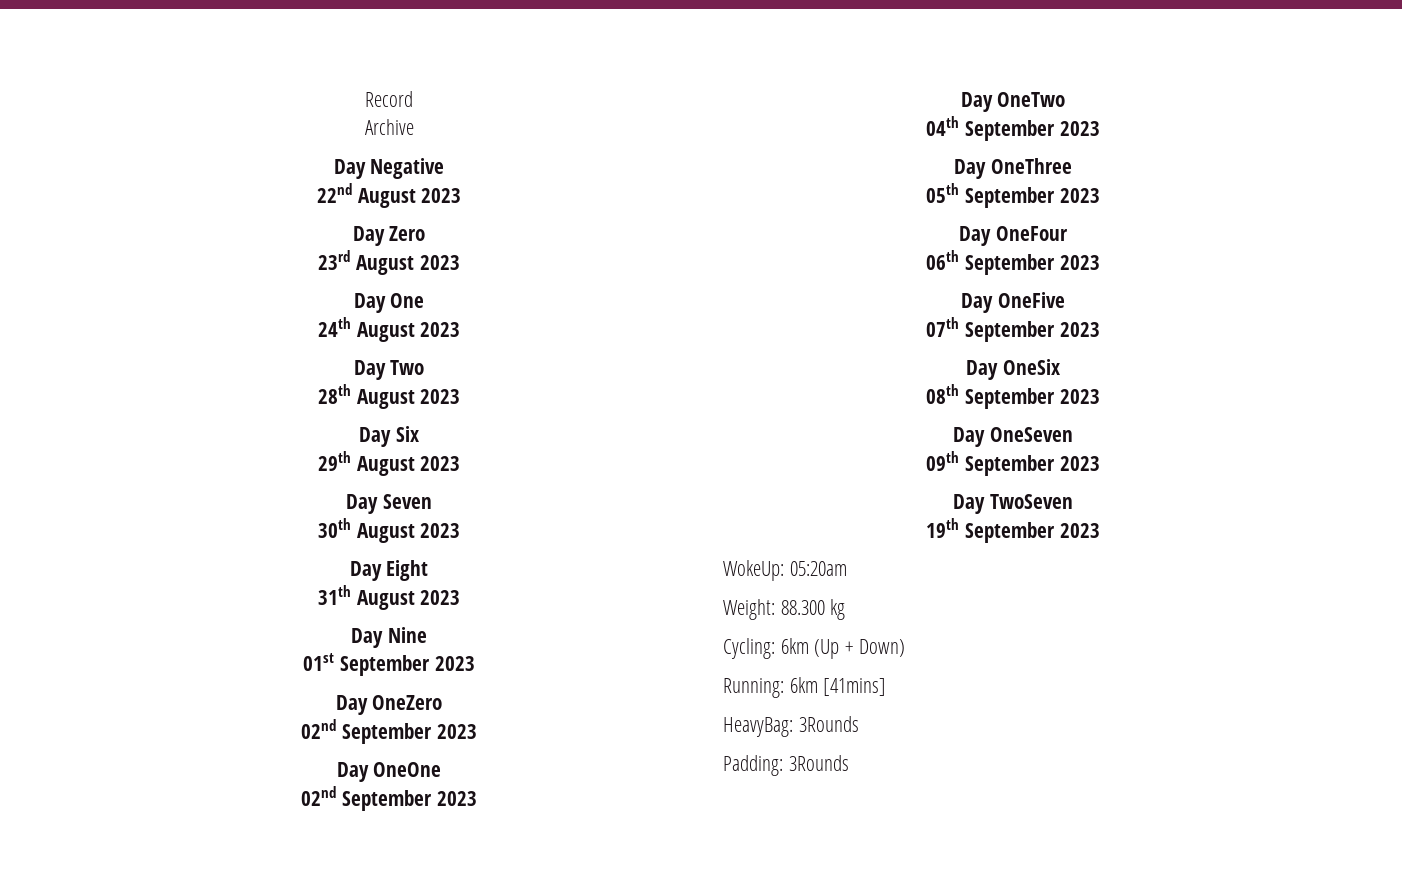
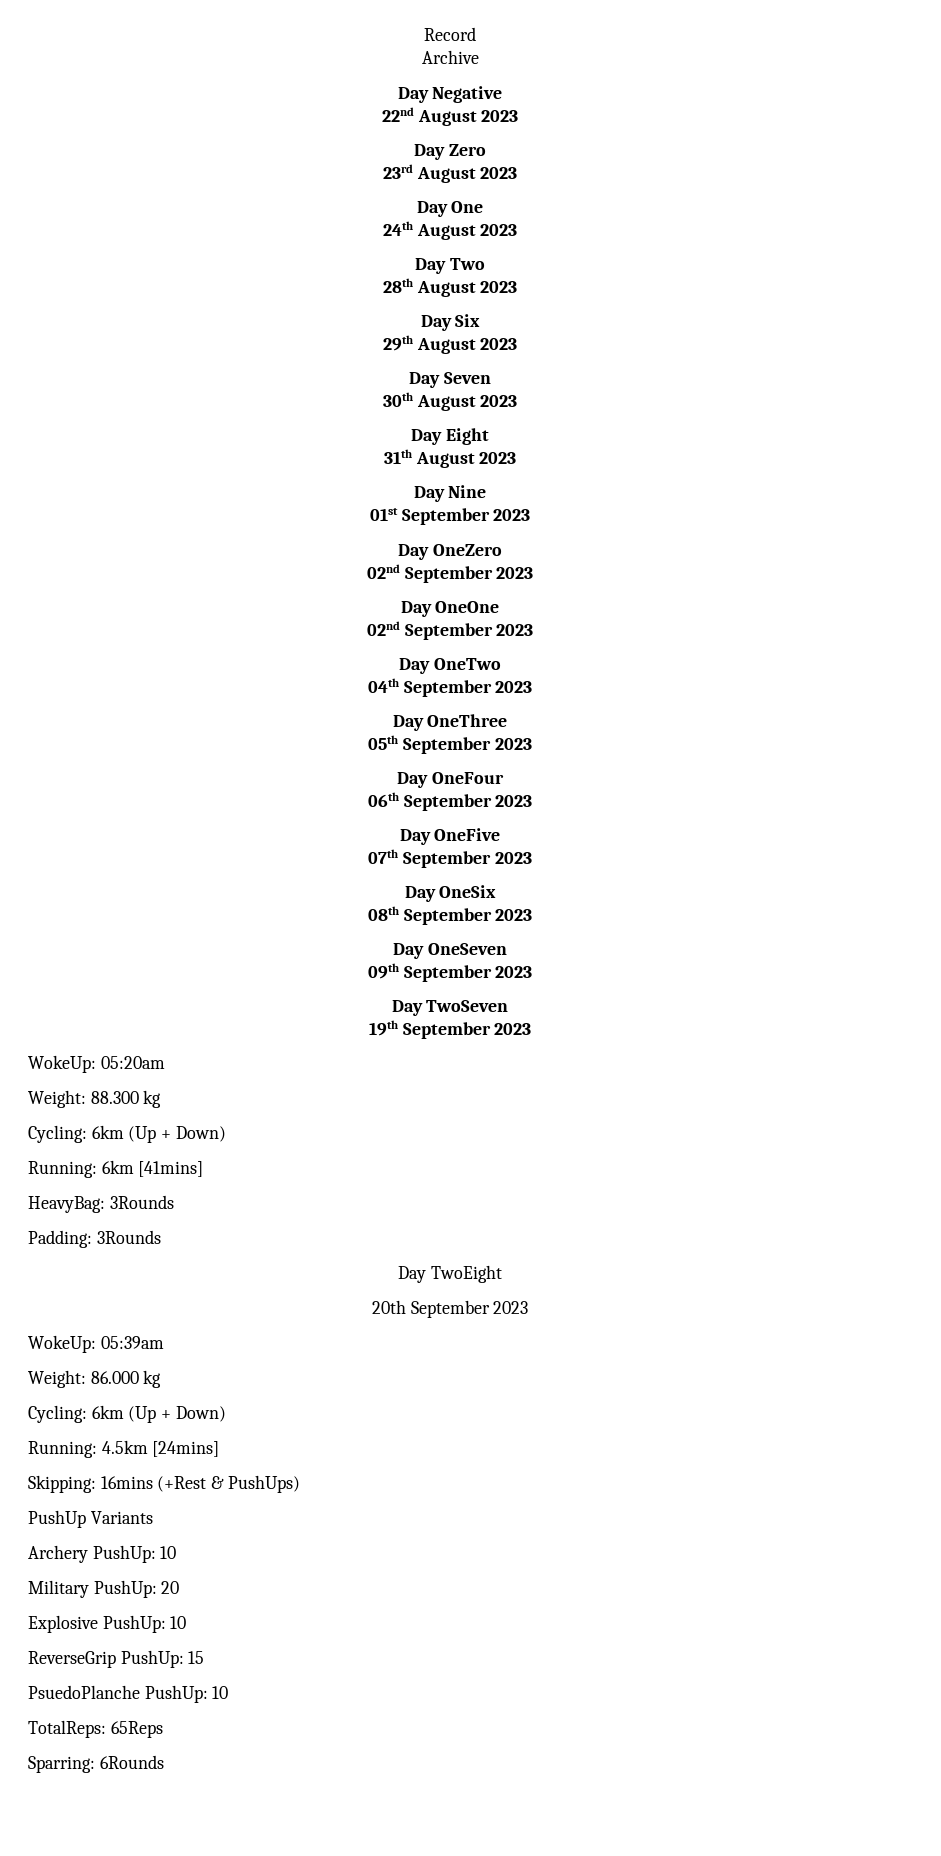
+ Day TwoEight
+ 20th September 2023
+ WokeUp: 05:39am
+ Weight: 86.000 kg
+ Cycling: 6km (Up + Down)
+ Running: 4.5km [24mins]
+ Skipping: 16mins (+Rest & PushUps)
+ PushUp Variants
+ Archery PushUp: 10
+ Military PushUp: 20
+ Explosive PushUp: 10
+ ReverseGrip PushUp: 15
+ PsuedoPlanche PushUp: 10
+ TotalReps: 65Reps
+ Sparring: 6Rounds

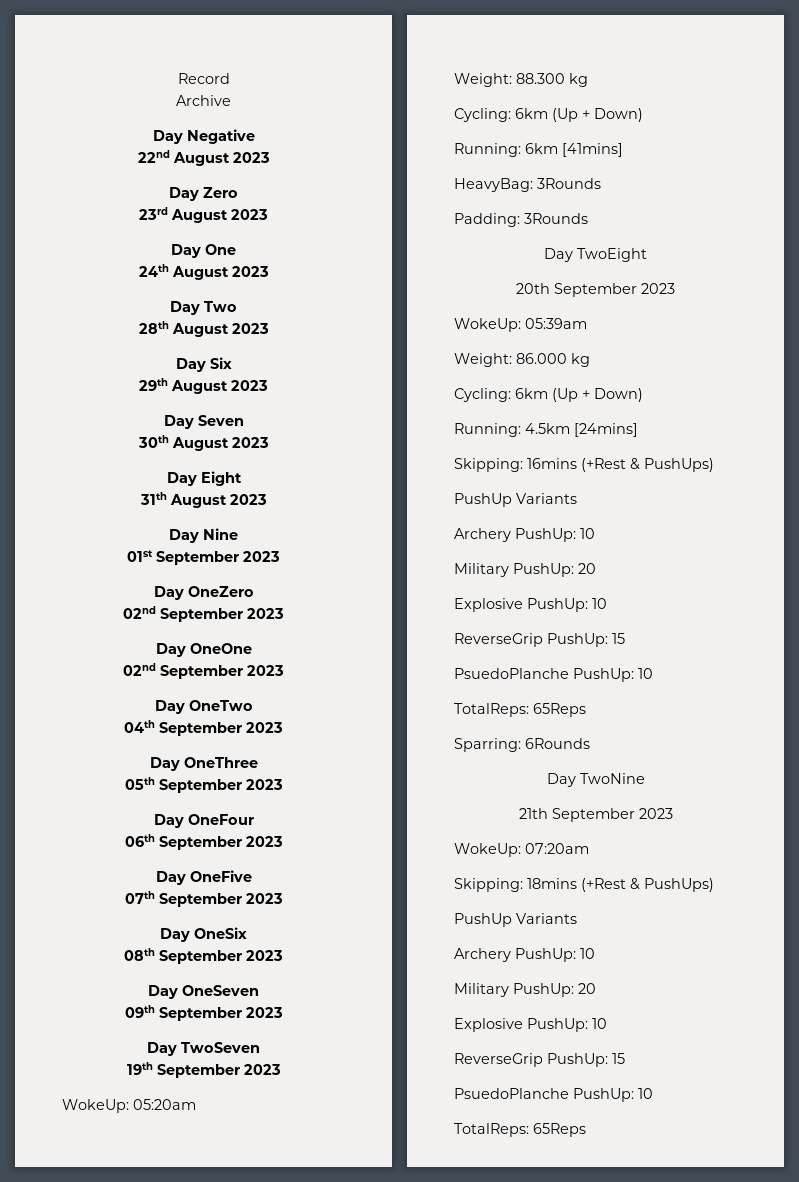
+ Day TwoNine
+ 21th September 2023
+ WokeUp: 07:20am
+ Skipping: 18mins (+Rest & PushUps)
+ PushUp Variants
+ Archery PushUp: 10
+ Military PushUp: 20
+ Explosive PushUp: 10
+ ReverseGrip PushUp: 15
+ PsuedoPlanche PushUp: 10
+ TotalReps: 65Reps

